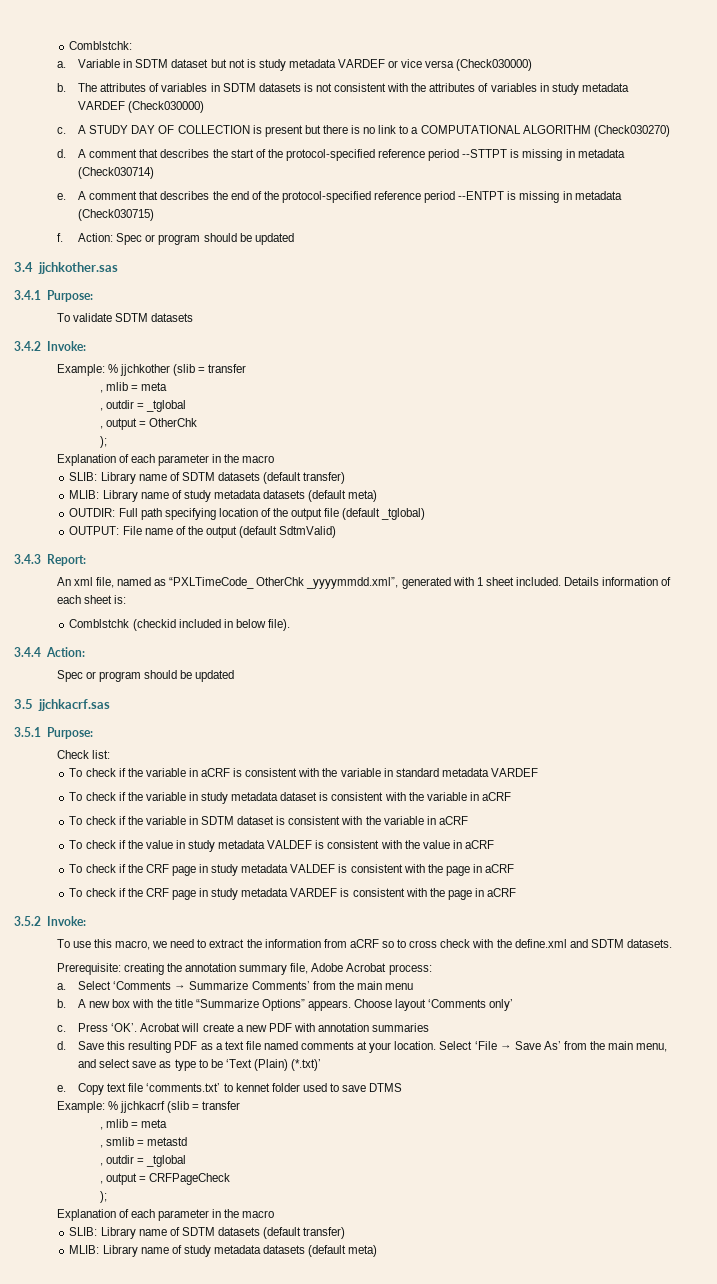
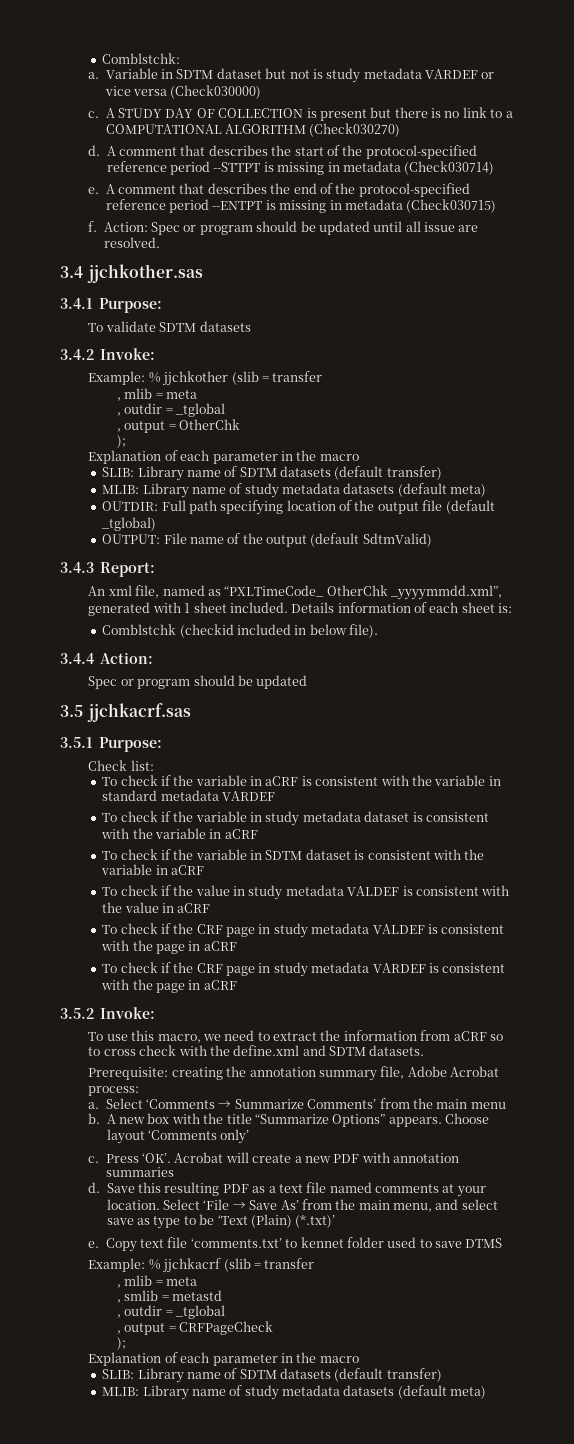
- b. The attributes of variables in SDTM datasets is not consistent with the attributes of variables in study metadata VARDEF (Check030000)
- Action: Spec or program should be updated
+ Action: Spec or program should be updated until all issue are resolved.

